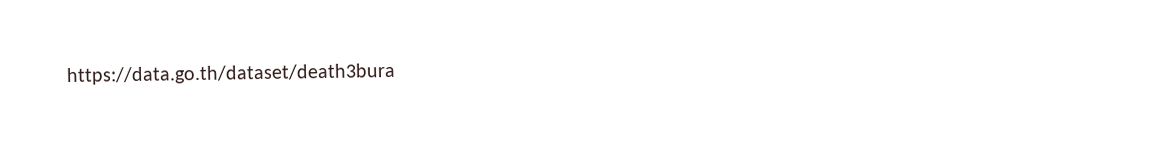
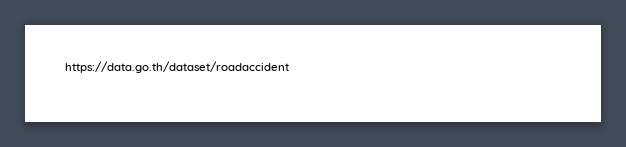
- https://data.go.th/dataset/death3bura
+ https://data.go.th/dataset/roadaccident

